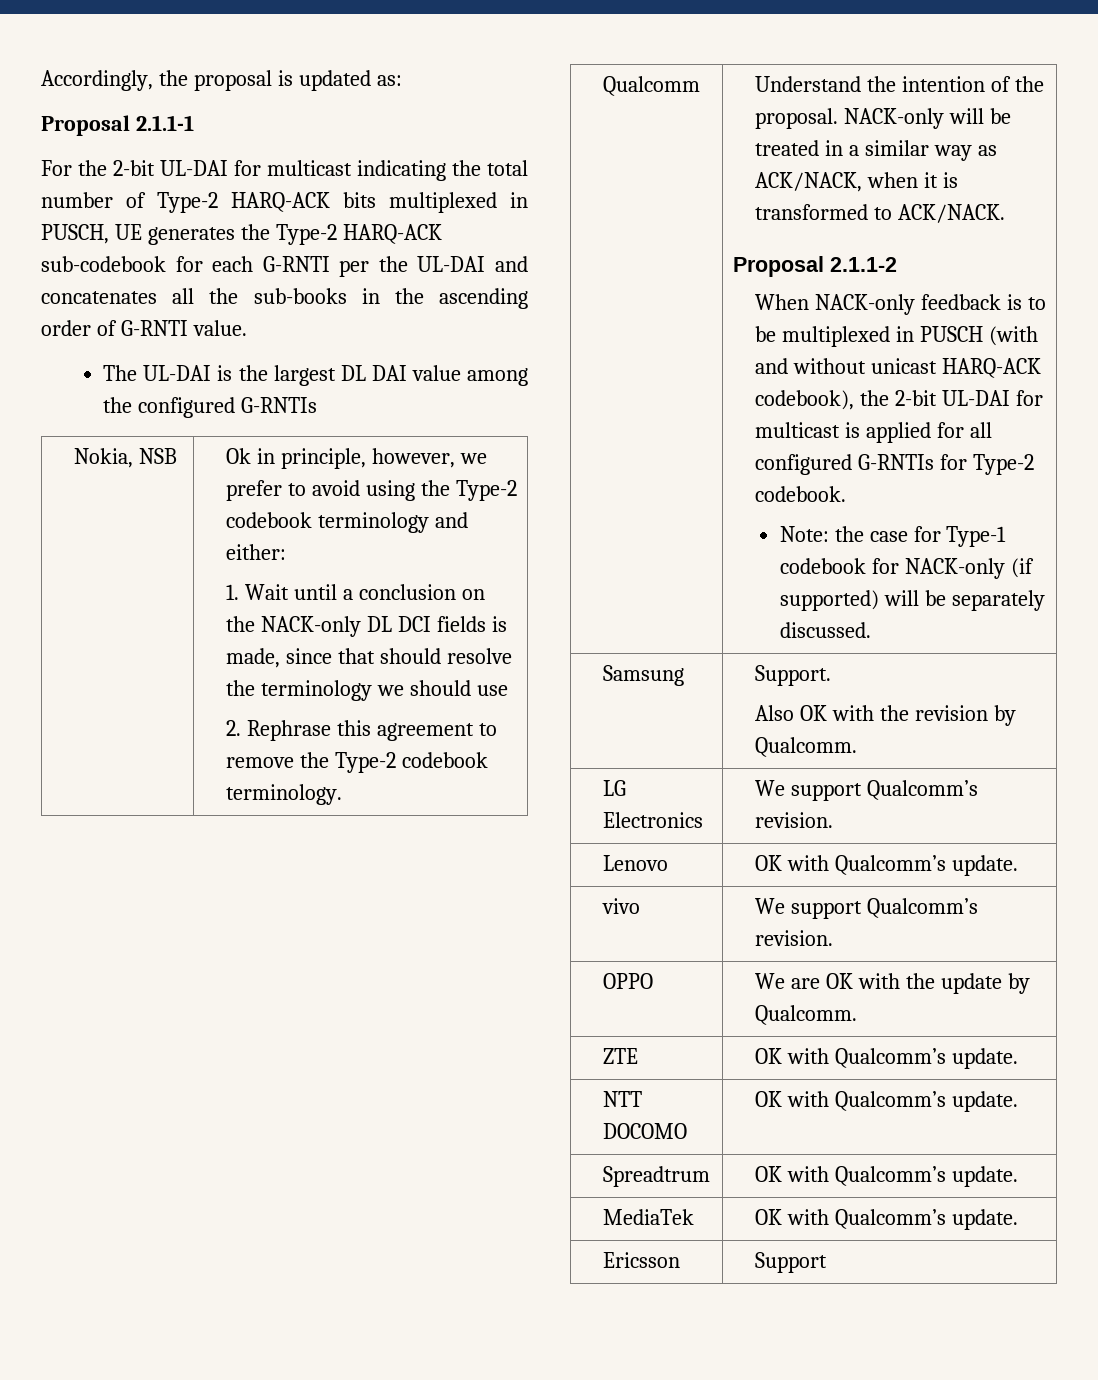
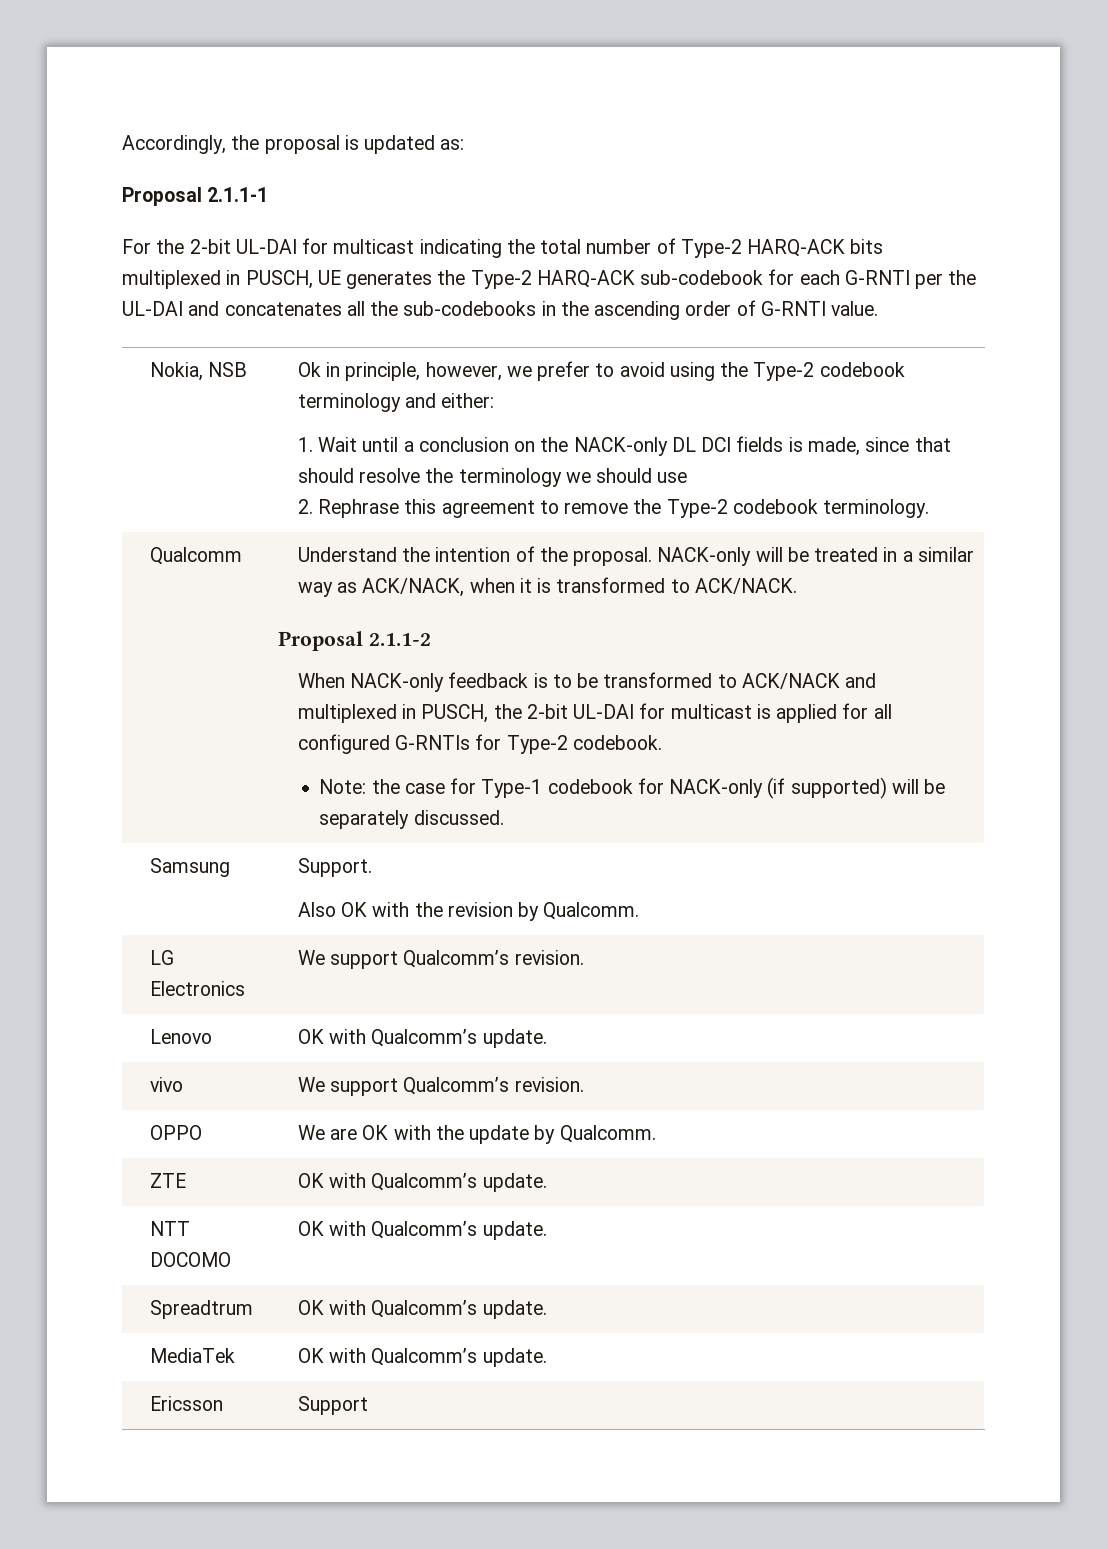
- For the 2-bit UL-DAI for multicast indicating the total number of Type-2 HARQ-ACK bits multiplexed in PUSCH, UE generates the Type-2 HARQ-ACK sub-codebook for each G-RNTI per the UL-DAI and concatenates all the sub-books in the ascending order of G-RNTI value.
+ For the 2-bit UL-DAI for multicast indicating the total number of Type-2 HARQ-ACK bits multiplexed in PUSCH, UE generates the Type-2 HARQ-ACK sub-codebook for each G-RNTI per the UL-DAI and concatenates all the sub-codebooks in the ascending order of G-RNTI value.
- The UL-DAI is the largest DL DAI value among the configured G-RNTIs
- When NACK-only feedback is to be multiplexed in PUSCH (with and without unicast HARQ-ACK codebook), the 2-bit UL-DAI for multicast is applied for all configured G-RNTIs for Type-2 codebook.
+ When NACK-only feedback is to be transformed to ACK/NACK and multiplexed in PUSCH, the 2-bit UL-DAI for multicast is applied for all configured G-RNTIs for Type-2 codebook.

